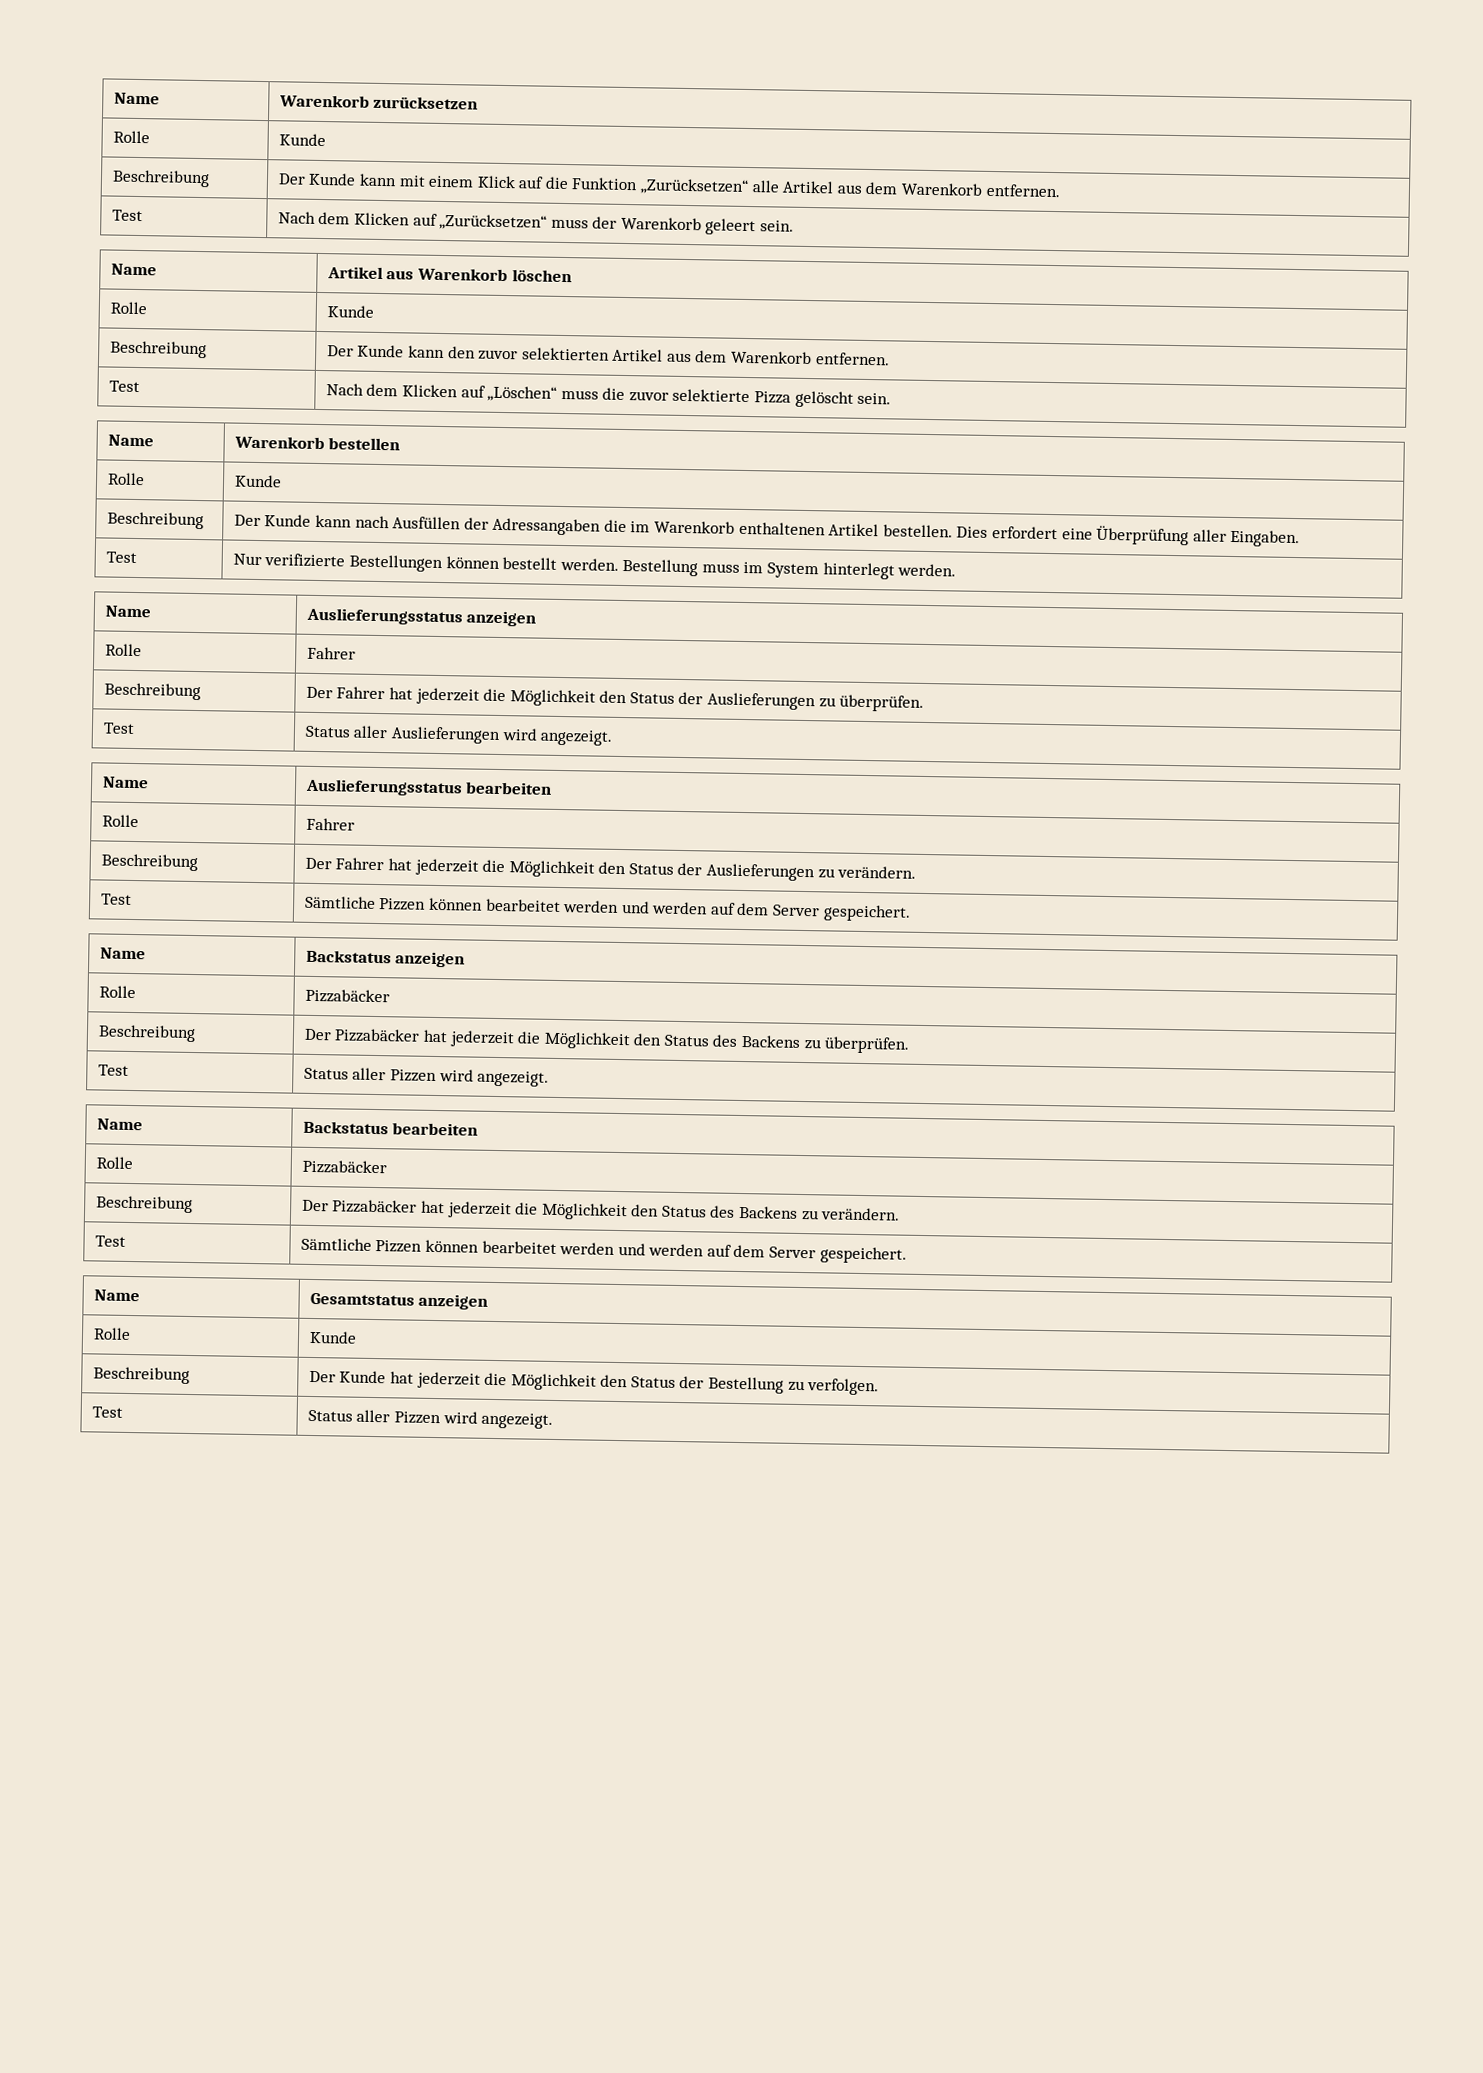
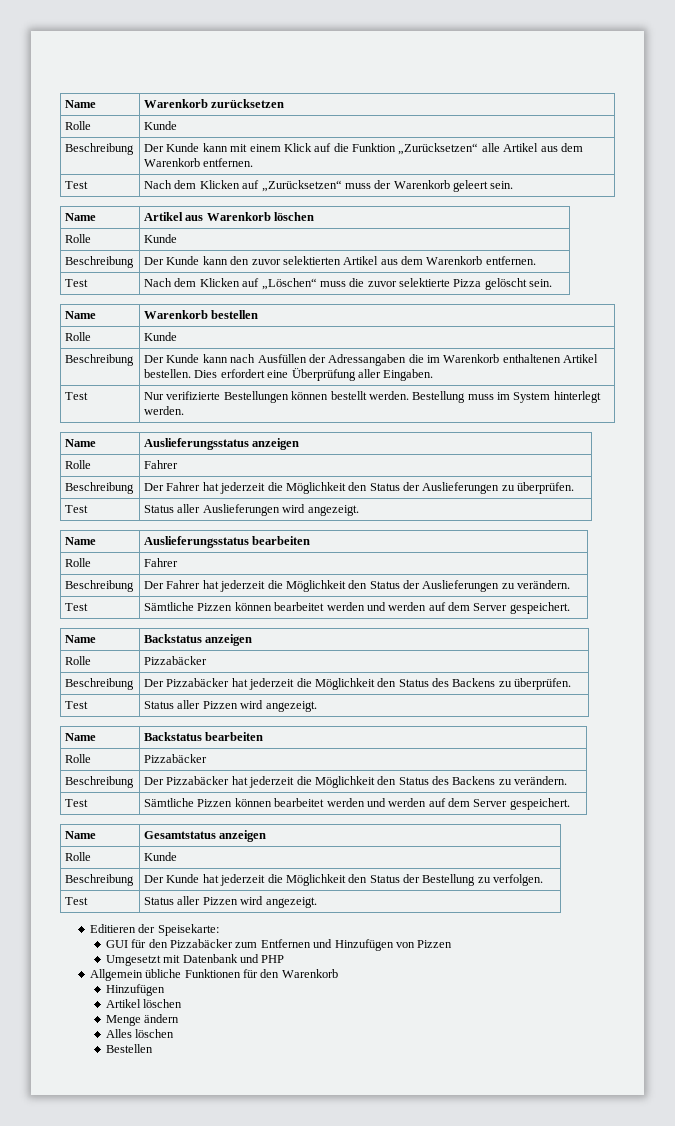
+ Editieren der Speisekarte:
+ GUI für den Pizzabäcker zum Entfernen und Hinzufügen von Pizzen
+ Umgesetzt mit Datenbank und PHP
+ Allgemein übliche Funktionen für den Warenkorb
+ Hinzufügen
+ Artikel löschen
+ Menge ändern
+ Alles löschen
+ Bestellen

